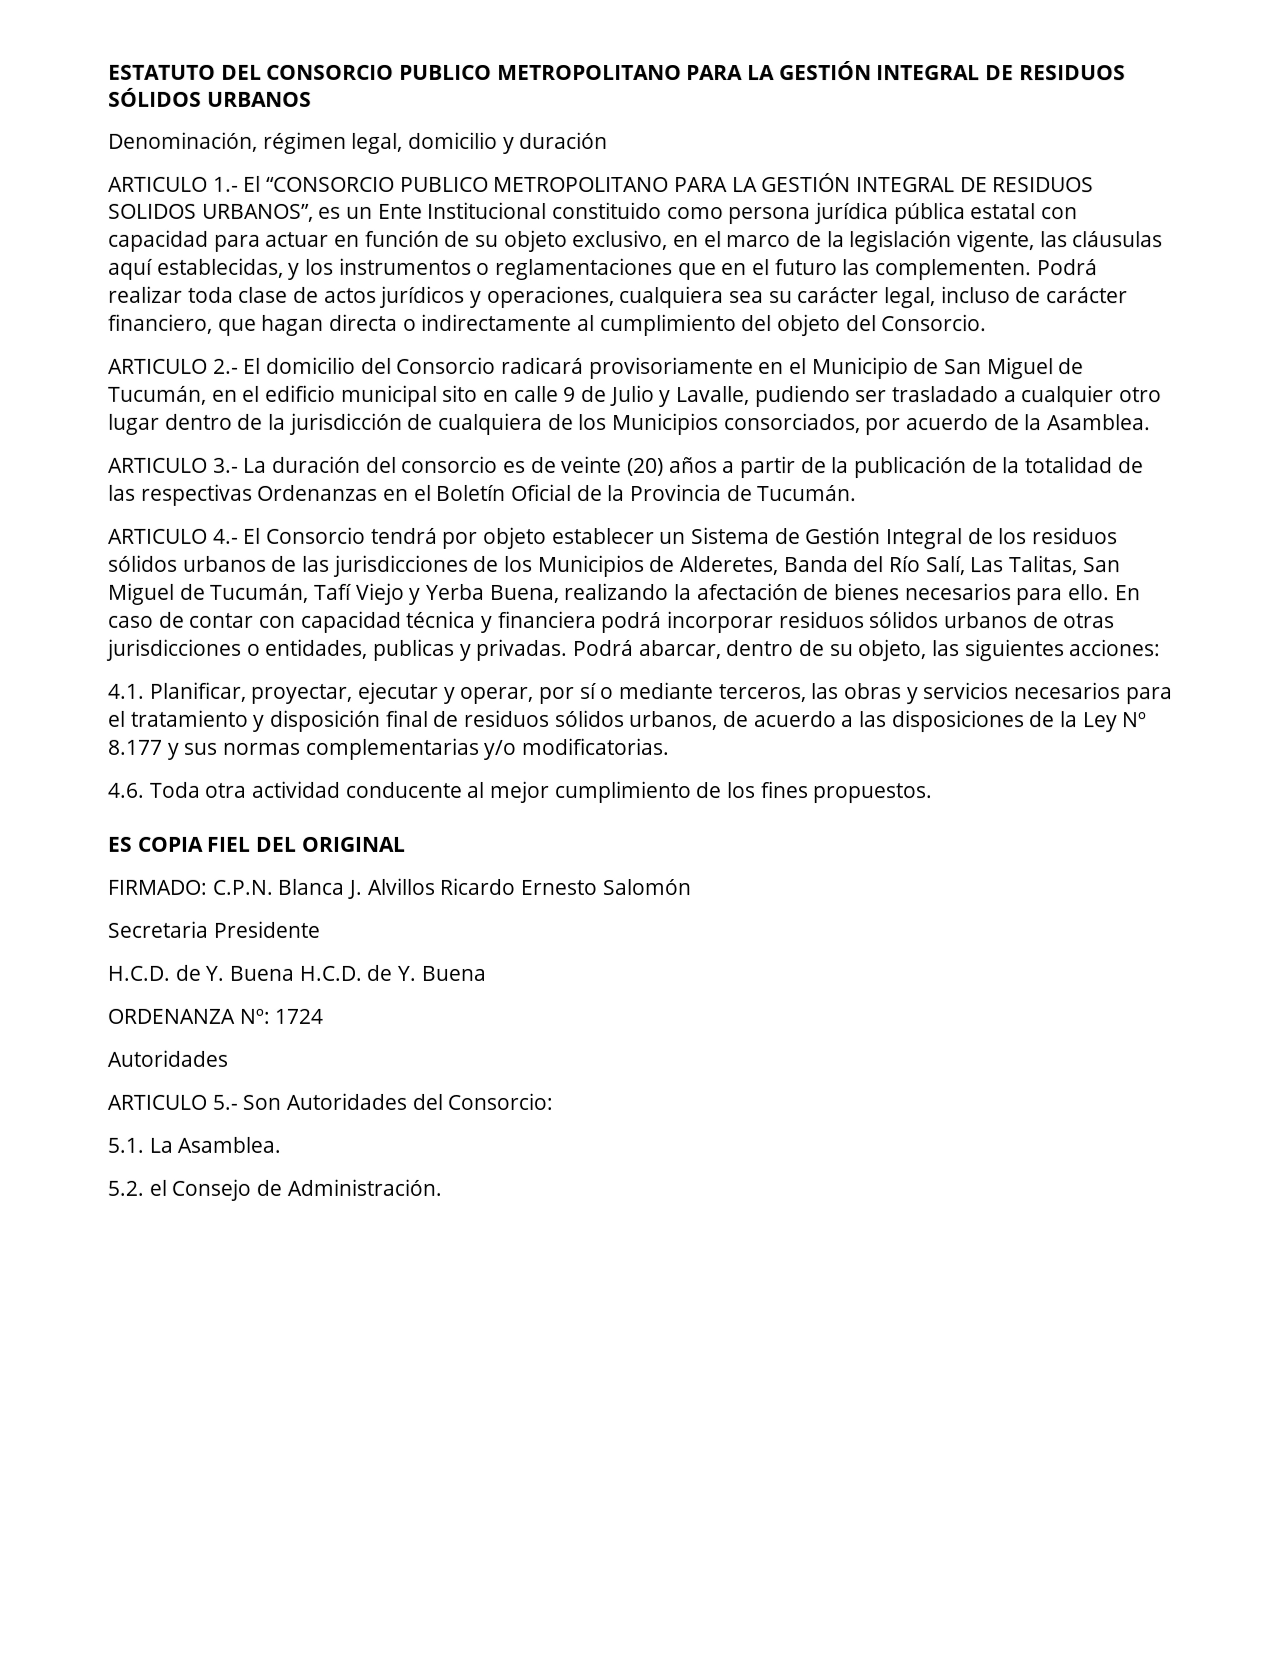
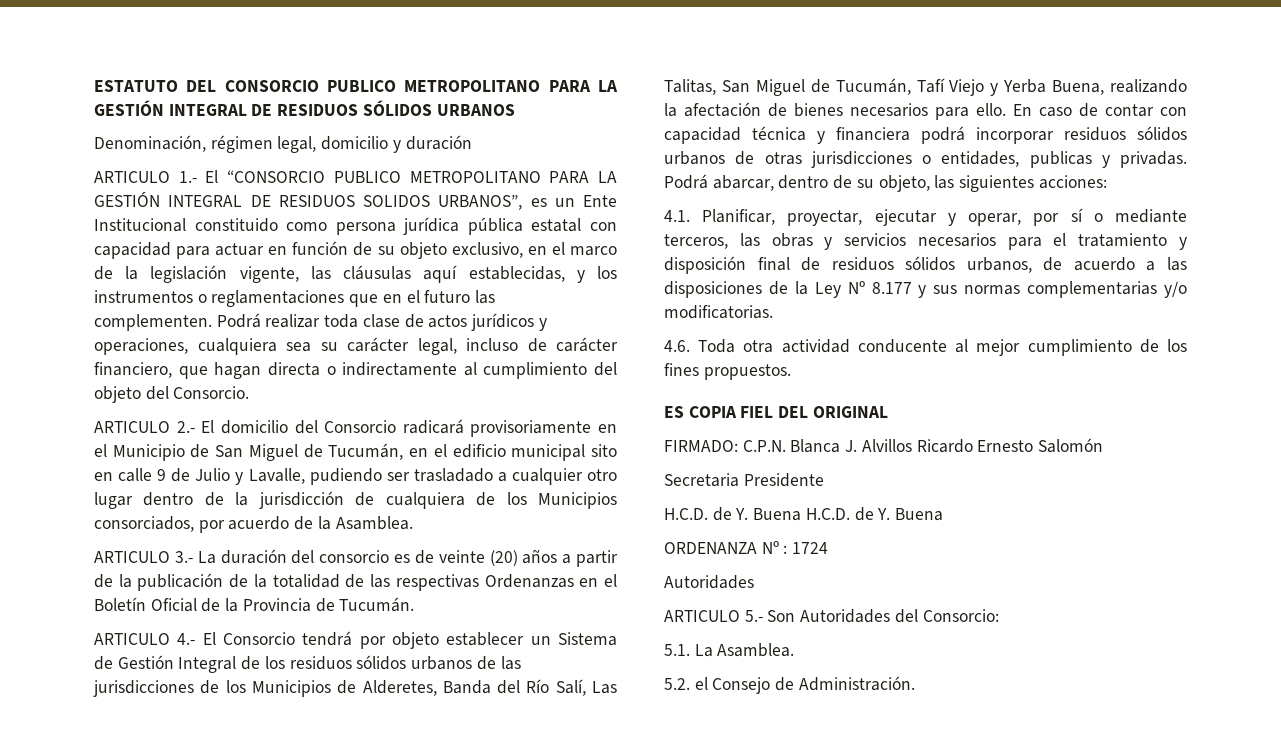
- ORDENANZA Nº: 1724
+ ORDENANZA Nº : 1724

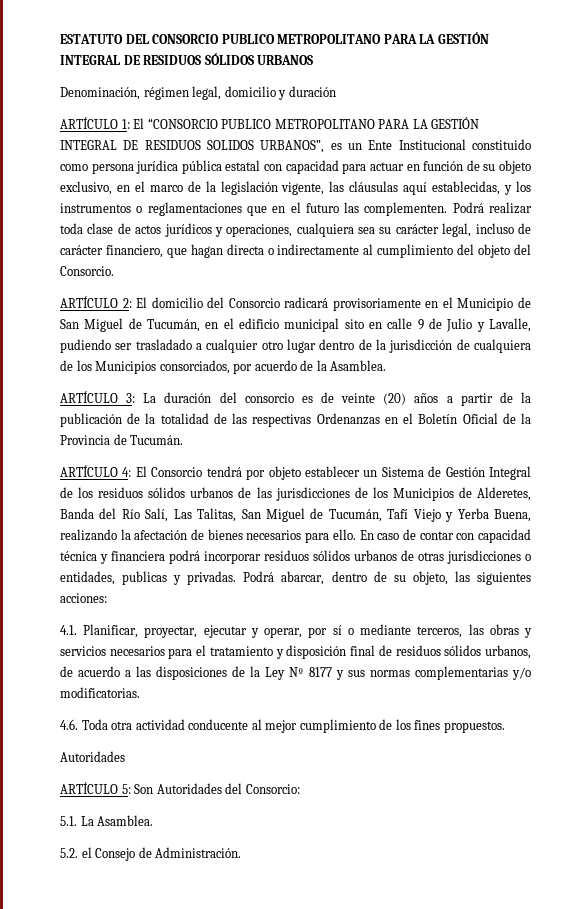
- ARTICULO 1.- El “CONSORCIO PUBLICO METROPOLITANO PARA LA GESTIÓN INTEGRAL DE RESIDUOS SOLIDOS URBANOS”, es un Ente Institucional constituido como persona jurídica pública estatal con capacidad para actuar en función de su objeto exclusivo, en el marco de la legislación vigente, las cláusulas aquí establecidas, y los instrumentos o reglamentaciones que en el futuro las complementen.
+ ARTÍCULO 1: El “CONSORCIO PUBLICO METROPOLITANO PARA LA GESTIÓN INTEGRAL DE RESIDUOS SOLIDOS URBANOS”, es un Ente Institucional constituido como persona jurídica pública estatal con capacidad para actuar en función de su objeto exclusivo, en el marco de la legislación vigente, las cláusulas aquí establecidas, y los instrumentos o reglamentaciones que en el futuro las complementen.
- ARTICULO 2.- El domicilio del Consorcio radicará provisoriamente en el Municipio de San Miguel de Tucumán, en el edificio municipal sito en calle 9 de Julio y Lavalle, pudiendo ser trasladado a cualquier otro lugar dentro de la jurisdicción de cualquiera de los Municipios consorciados, por acuerdo de la Asamblea.
+ ARTÍCULO 2: El domicilio del Consorcio radicará provisoriamente en el Municipio de San Miguel de Tucumán, en el edificio municipal sito en calle 9 de Julio y Lavalle, pudiendo ser trasladado a cualquier otro lugar dentro de la jurisdicción de cualquiera de los Municipios consorciados, por acuerdo de la Asamblea.
- ARTICULO 3.- La duración del consorcio es de veinte (20) años a partir de la publicación de la totalidad de las respectivas Ordenanzas en el Boletín Oficial de la Provincia de Tucumán.
+ ARTÍCULO 3: La duración del consorcio es de veinte (20) años a partir de la publicación de la totalidad de las respectivas Ordenanzas en el Boletín Oficial de la Provincia de Tucumán.
- ARTICULO 4.- El Consorcio tendrá por objeto establecer un Sistema de Gestión Integral de los residuos sólidos urbanos de las jurisdicciones de los Municipios de Alderetes, Banda del Río Salí, Las Talitas, San Miguel de Tucumán, Tafí Viejo y Yerba Buena, realizando la afectación de bienes necesarios para ello.
+ ARTÍCULO 4: El Consorcio tendrá por objeto establecer un Sistema de Gestión Integral de los residuos sólidos urbanos de las jurisdicciones de los Municipios de Alderetes, Banda del Río Salí, Las Talitas, San Miguel de Tucumán, Tafí Viejo y Yerba Buena, realizando la afectación de bienes necesarios para ello.
- 4.1. Planificar, proyectar, ejecutar y operar, por sí o mediante terceros, las obras y servicios necesarios para el tratamiento y disposición final de residuos sólidos urbanos, de acuerdo a las disposiciones de la Ley Nº 8.177 y sus normas complementarias y/o modificatorias.
+ 4.1. Planificar, proyectar, ejecutar y operar, por sí o mediante terceros, las obras y servicios necesarios para el tratamiento y disposición final de residuos sólidos urbanos, de acuerdo a las disposiciones de la Ley Nº 8177 y sus normas complementarias y/o modificatorias.
- ES COPIA FIEL DEL ORIGINAL
- FIRMADO: C.P.N. Blanca J. Alvillos Ricardo Ernesto Salomón
- Secretaria Presidente
- H.C.D. de Y. Buena H.C.D. de Y. Buena
- ORDENANZA Nº : 1724
- ARTICULO 5.- Son Autoridades del Consorcio:
+ ARTÍCULO 5: Son Autoridades del Consorcio:

